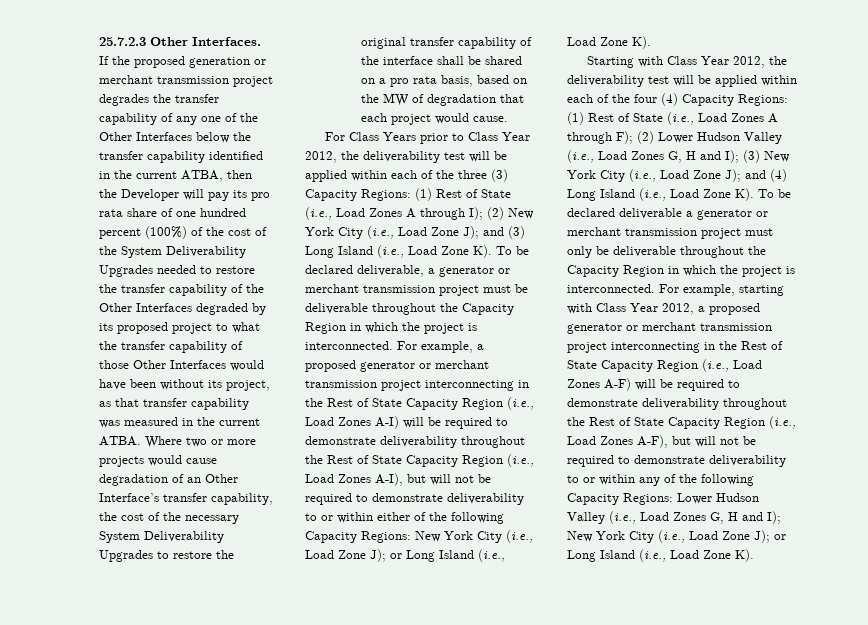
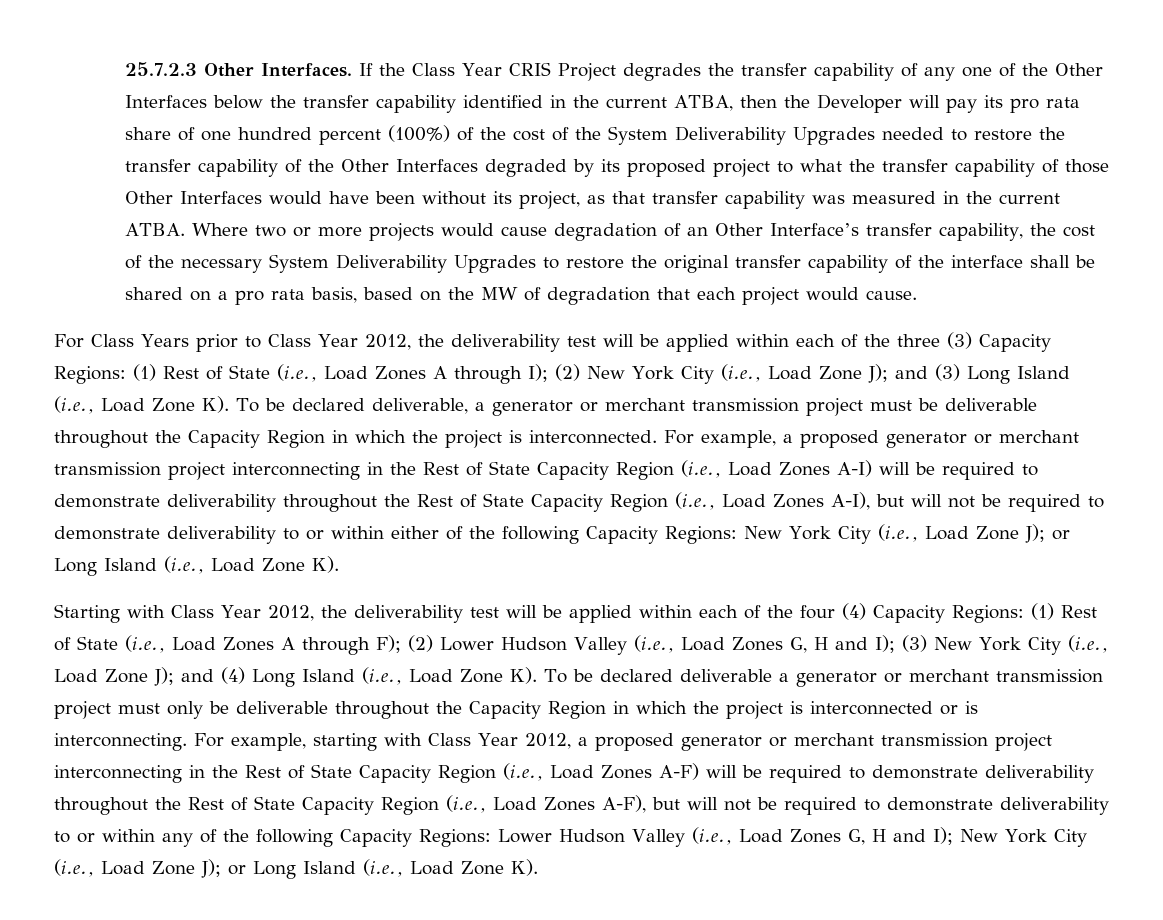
- If the proposed generation or merchant transmission project degrades the transfer capability of any one of the Other Interfaces below the transfer capability identified in the current ATBA, then the Developer will pay its pro rata share of one hundred percent (100%) of the cost of the System Deliverability Upgrades needed to restore the transfer capability of the Other Interfaces degraded by its proposed project to what the transfer capability of those Other Interfaces would have been without its project, as that transfer capability was measured in the current ATBA.
+ If the Class Year CRIS Project degrades the transfer capability of any one of the Other Interfaces below the transfer capability identified in the current ATBA, then the Developer will pay its pro rata share of one hundred percent (100%) of the cost of the System Deliverability Upgrades needed to restore the transfer capability of the Other Interfaces degraded by its proposed project to what the transfer capability of those Other Interfaces would have been without its project, as that transfer capability was measured in the current ATBA.
- and (4) Long Island (i.e., Load Zone K). To be declared deliverable a generator or merchant transmission project must only be deliverable throughout the Capacity Region in which the project is interconnected.
+ and (4) Long Island (i.e., Load Zone K). To be declared deliverable a generator or merchant transmission project must only be deliverable throughout the Capacity Region in which the project is interconnected or is interconnecting.

